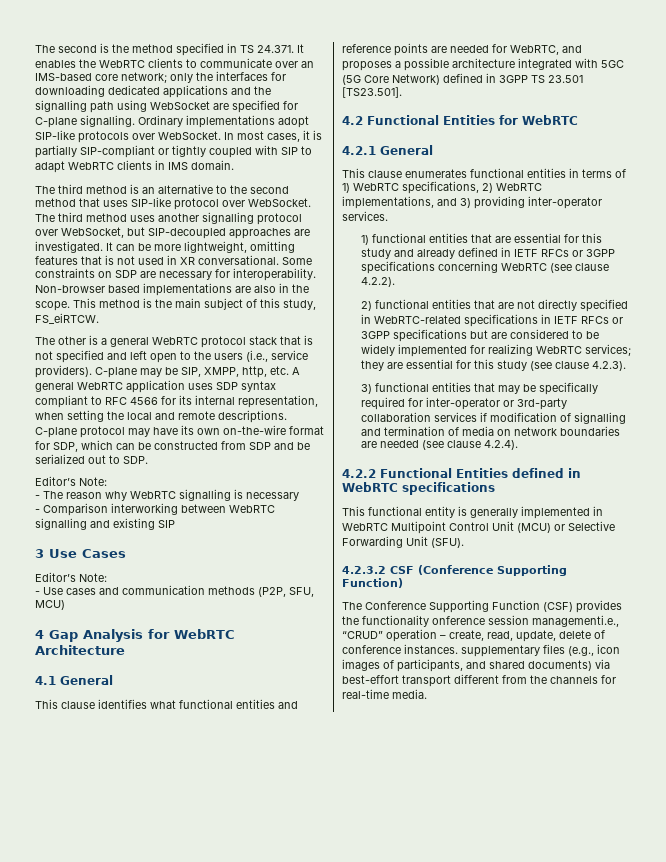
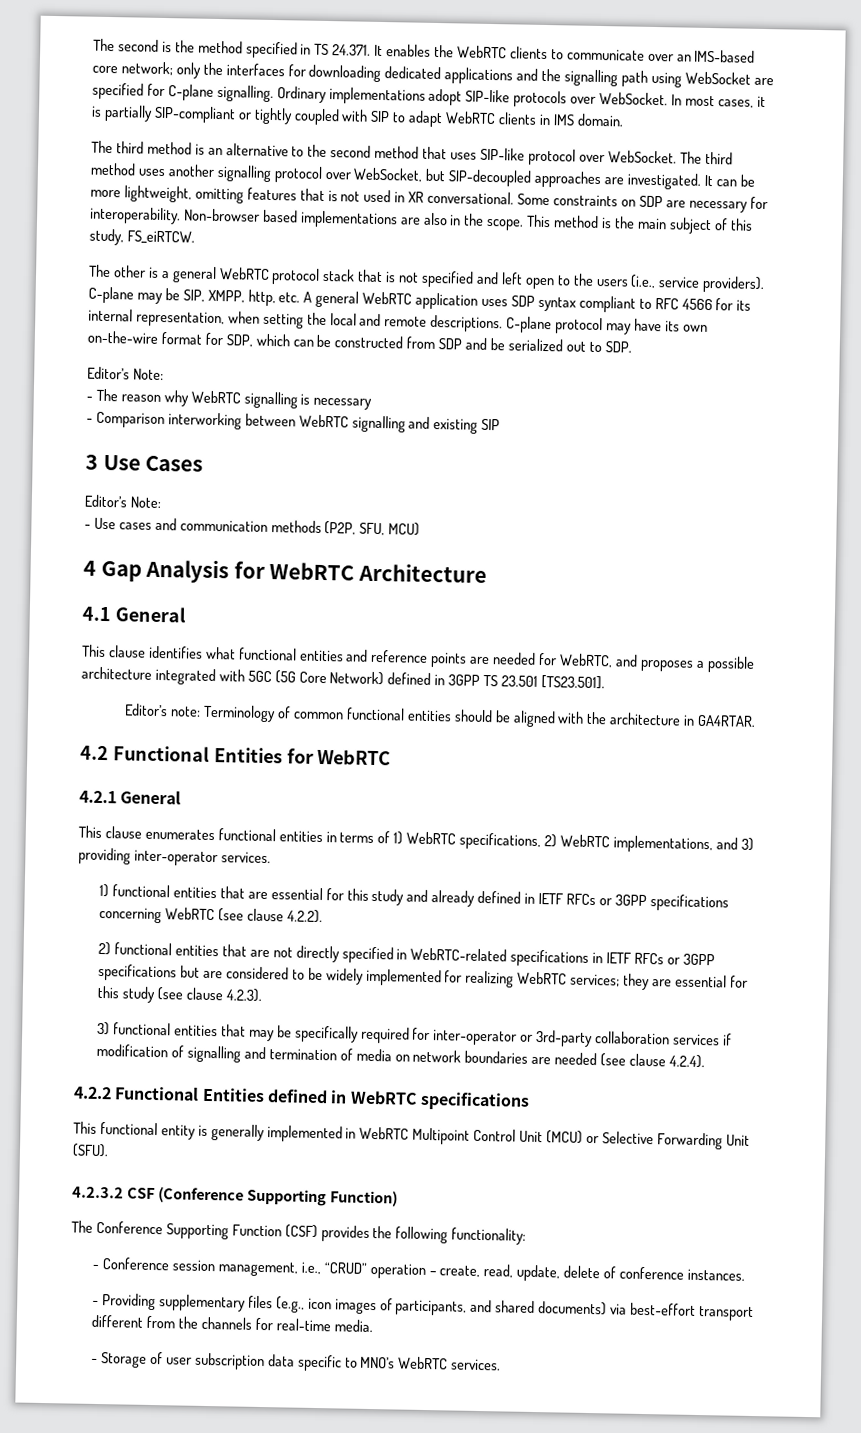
+ Editor’s note: Terminology of common functional entities should be aligned with the architecture in GA4RTAR.
- The Conference Supporting Function (CSF) provides the functionality onference session managementi.e., “CRUD” operation – create, read, update, delete of conference instances. supplementary files (e.g., icon images of participants, and shared documents) via best-effort transport different from the channels for real-time media.
+ The Conference Supporting Function (CSF) provides the following functionality:
+ - Conference session management, i.e., “CRUD” operation – create, read, update, delete of conference instances.
+ - Providing supplementary files (e.g., icon images of participants, and shared documents) via best-effort transport different from the channels for real-time media.
+ - Storage of user subscription data specific to MNO’s WebRTC services.

